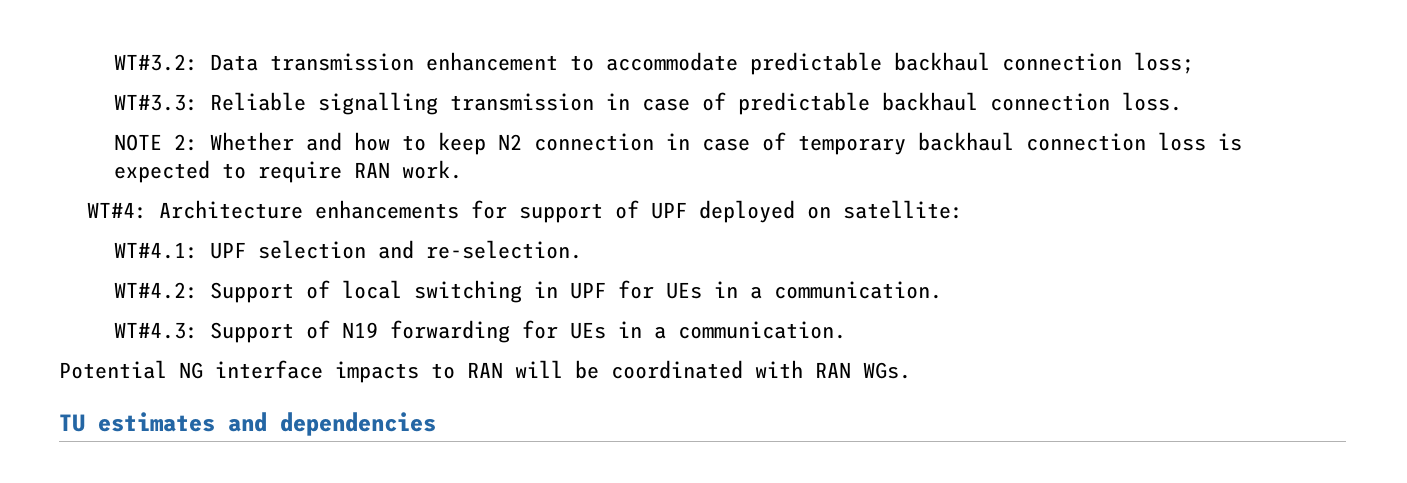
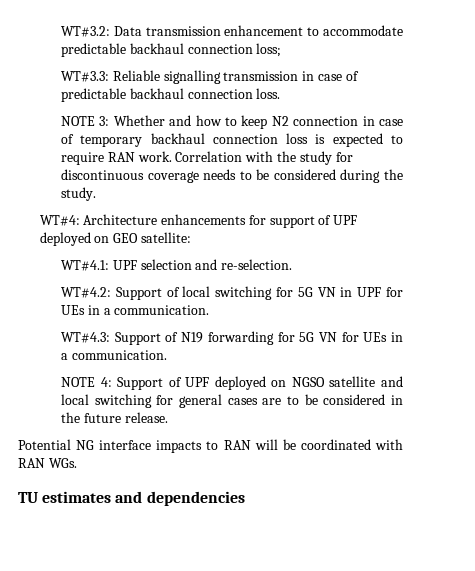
- NOTE 2: Whether and how to keep N2 connection in case of temporary backhaul connection loss is expected to require RAN work.
+ NOTE 3: Whether and how to keep N2 connection in case of temporary backhaul connection loss is expected to require RAN work. Correlation with the study for discontinuous coverage needs to be considered during the study.
- WT#4: Architecture enhancements for support of UPF deployed on satellite:
+ WT#4: Architecture enhancements for support of UPF deployed on GEO satellite:
- WT#4.2: Support of local switching in UPF for UEs in a communication.
+ WT#4.2: Support of local switching for 5G VN in UPF for UEs in a communication.
- WT#4.3: Support of N19 forwarding for UEs in a communication.
+ WT#4.3: Support of N19 forwarding for 5G VN for UEs in a communication.
+ NOTE 4: Support of UPF deployed on NGSO satellite and local switching for general cases are to be considered in the future release.

